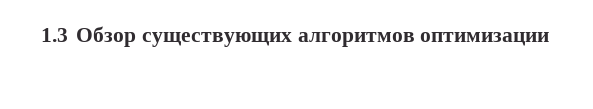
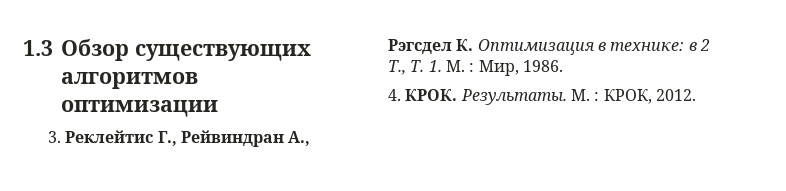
+ 3. Реклейтис Г., Рейвиндран А., Рэгсдел К. Оптимизация в технике: в 2 Т., Т. 1. М. : Мир, 1986.
+ 4. КРОК. Результаты. М. : КРОК, 2012.

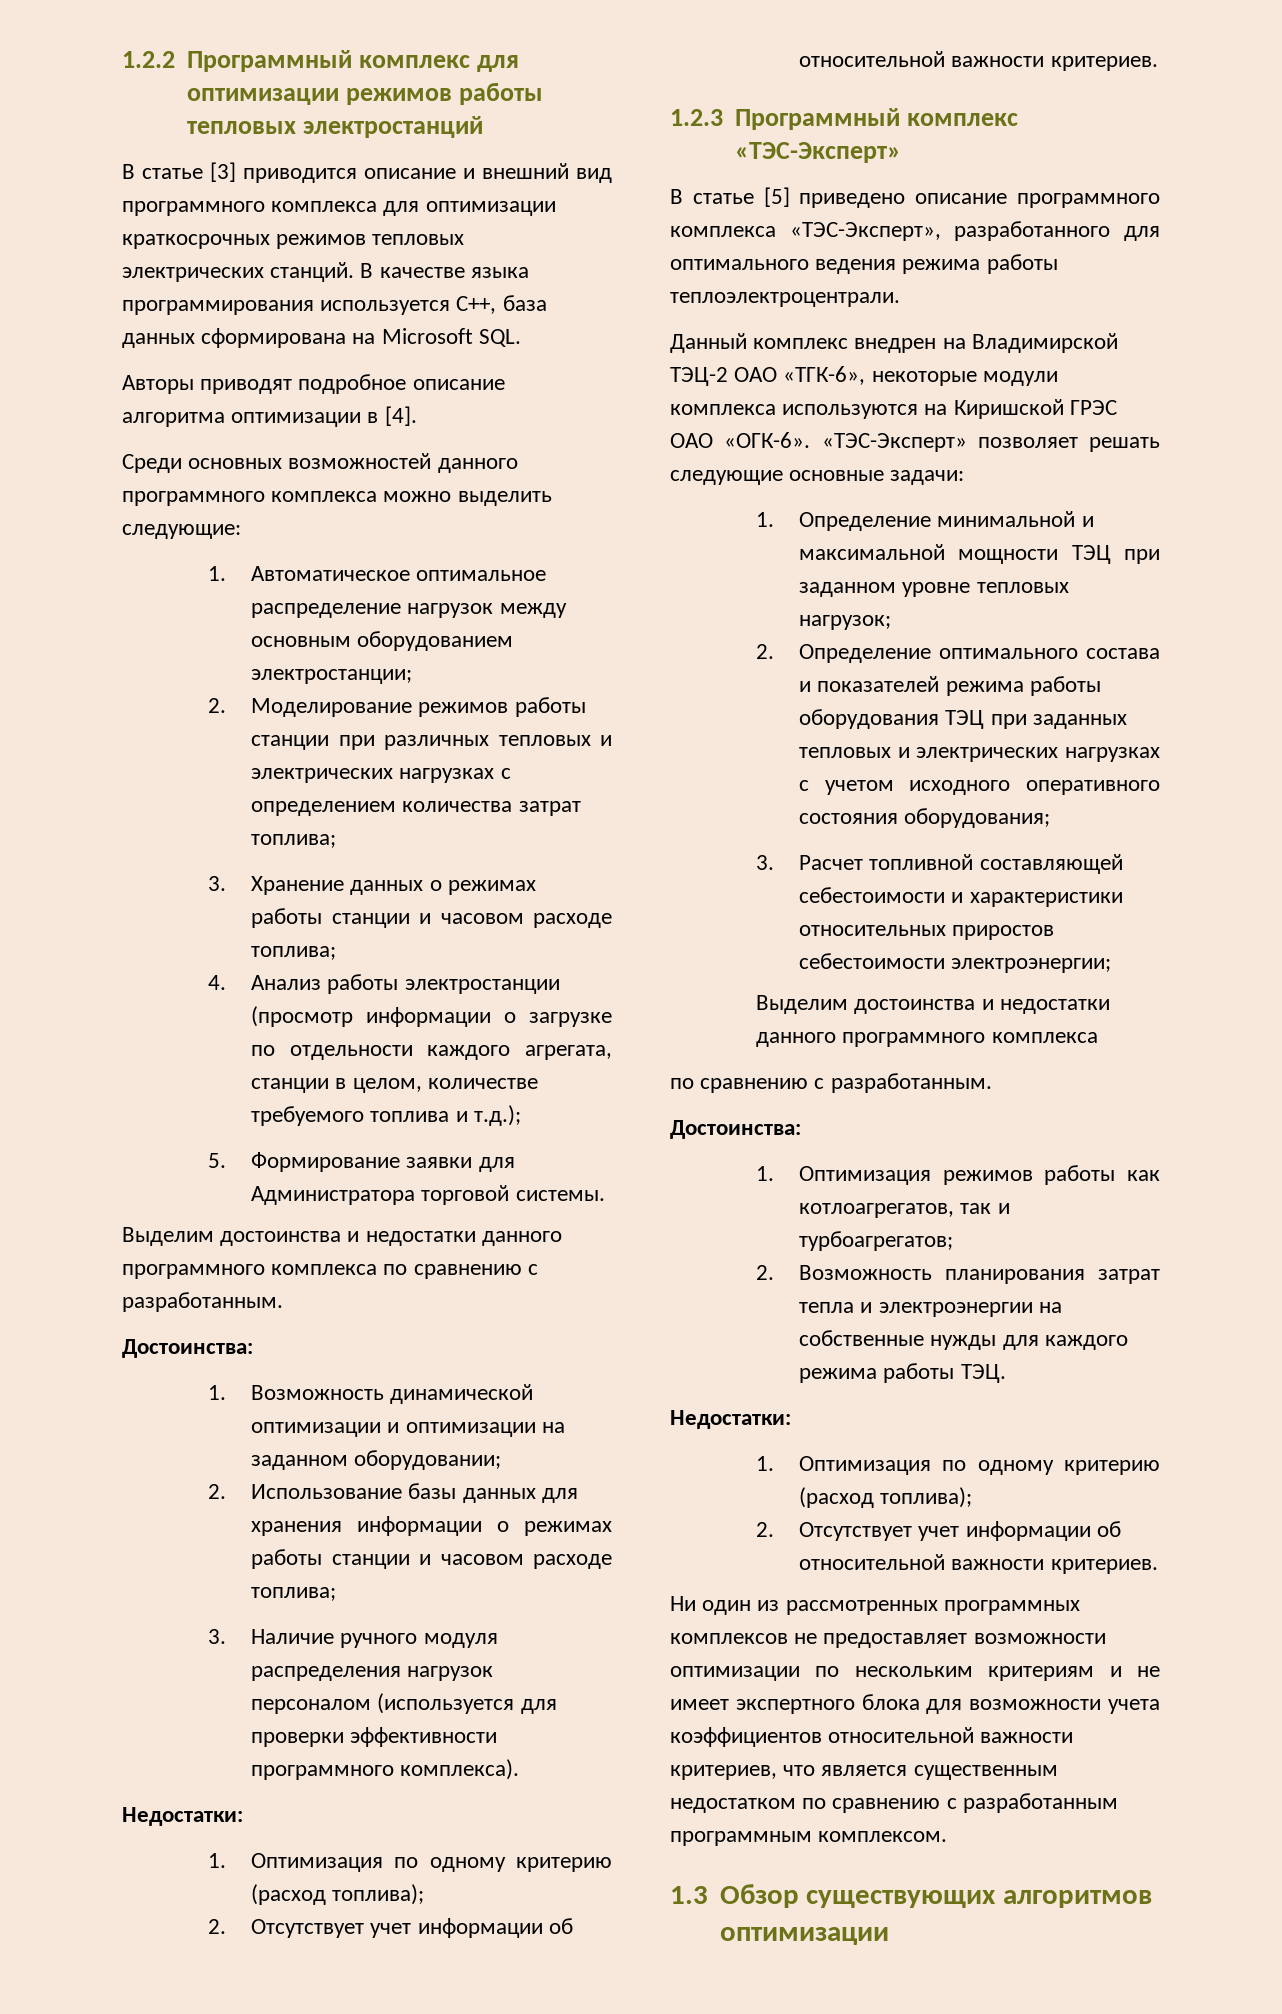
+ 1.2.2 Программный комплекс для оптимизации режимов работы тепловых электростанций
+ В статье [3] приводится описание и внешний вид программного комплекса для оптимизации краткосрочных режимов тепловых электрических станций. В качестве языка программирования используется C++, база данных сформирована на Microsoft SQL.
+ Авторы приводят подробное описание алгоритма оптимизации в [4].
+ Среди основных возможностей данного программного комплекса можно выделить следующие:
+ 1. Автоматическое оптимальное распределение нагрузок между основным оборудованием электростанции;
+ 2. Моделирование режимов работы станции при различных тепловых и электрических нагрузках с определением количества затрат топлива;
+ 3. Хранение данных о режимах работы станции и часовом расходе топлива;
+ 4. Анализ работы электростанции (просмотр информации о загрузке по отдельности каждого агрегата, станции в целом, количестве требуемого топлива и т.д.);
+ 5. Формирование заявки для Администратора торговой системы.
+ Выделим достоинства и недостатки данного программного комплекса по сравнению с разработанным.
+ Достоинства:
+ 1. Возможность динамической оптимизации и оптимизации на заданном оборудовании;
+ 2. Использование базы данных для хранения информации о режимах работы станции и часовом расходе топлива;
+ 3. Наличие ручного модуля распределения нагрузок персоналом (используется для проверки эффективности программного комплекса).
+ Недостатки:
+ 1. Оптимизация по одному критерию (расход топлива);
+ 2. Отсутствует учет информации об относительной важности критериев.
+ 1.2.3 Программный комплекс «ТЭС-Эксперт»
+ В статье [5] приведено описание программного комплекса «ТЭС-Эксперт», разработанного для оптимального ведения режима работы теплоэлектроцентрали.
+ Данный комплекс внедрен на Владимирской ТЭЦ-2 ОАО «ТГК-6», некоторые модули комплекса используются на Киришской ГРЭС ОАО «ОГК-6». «ТЭС-Эксперт» позволяет решать следующие основные задачи:
+ 1. Определение минимальной и максимальной мощности ТЭЦ при заданном уровне тепловых нагрузок;
+ 2. Определение оптимального состава и показателей режима работы оборудования ТЭЦ при заданных тепловых и электрических нагрузках с учетом исходного оперативного состояния оборудования;
+ 3. Расчет топливной составляющей себестоимости и характеристики относительных приростов себестоимости электроэнергии;
+ Выделим достоинства и недостатки данного программного комплекса
+ по сравнению с разработанным.
+ Достоинства:
+ 1. Оптимизация режимов работы как котлоагрегатов, так и турбоагрегатов;
+ 2. Возможность планирования затрат тепла и электроэнергии на собственные нужды для каждого режима работы ТЭЦ.
+ Недостатки:
+ 1. Оптимизация по одному критерию (расход топлива);
+ 2. Отсутствует учет информации об относительной важности критериев.
+ Ни один из рассмотренных программных комплексов не предоставляет возможности оптимизации по нескольким критериям и не имеет экспертного блока для возможности учета коэффициентов относительной важности критериев, что является существенным недостатком по сравнению с разработанным программным комплексом.
- 3. Реклейтис Г., Рейвиндран А., Рэгсдел К. Оптимизация в технике: в 2 Т., Т. 1. М. : Мир, 1986.
- 4. КРОК. Результаты. М. : КРОК, 2012.

